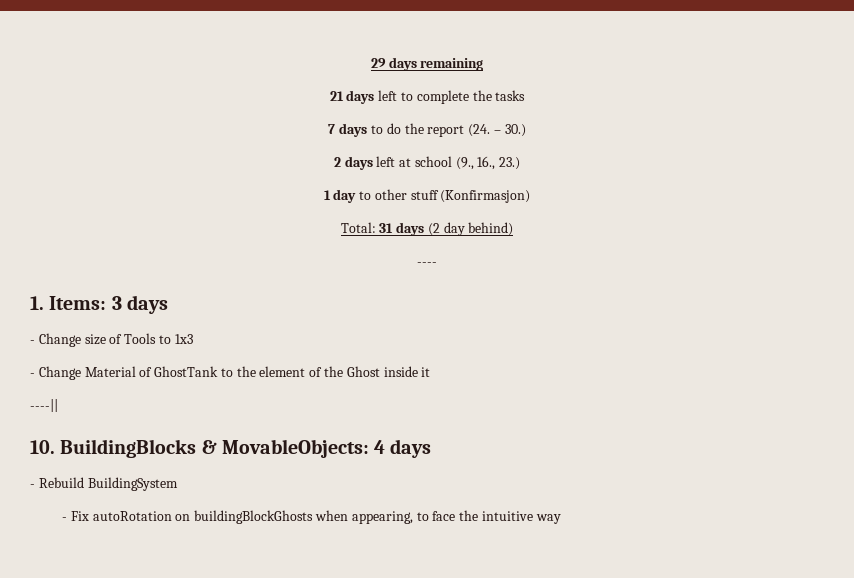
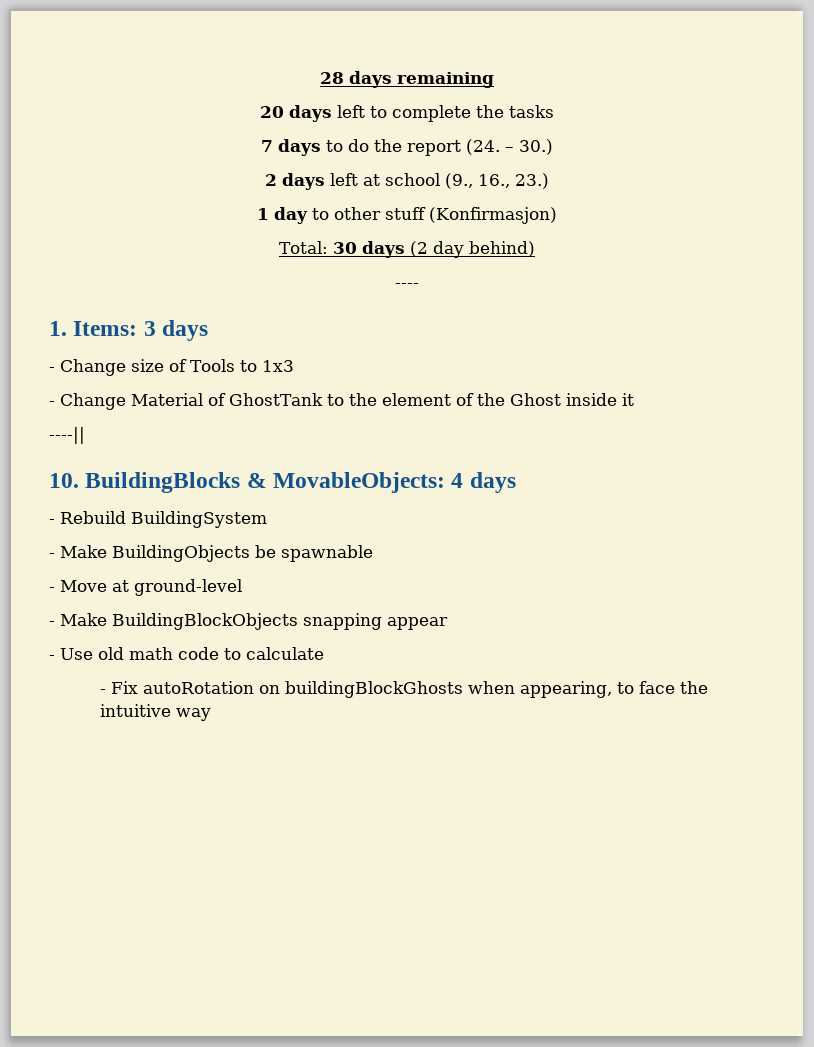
- 29 days remaining
+ 28 days remaining
- 21 days left to complete the tasks
+ 20 days left to complete the tasks
- Total: 31 days (2 day behind)
+ Total: 30 days (2 day behind)
+ - Make BuildingObjects be spawnable
+ - Move at ground-level
+ - Make BuildingBlockObjects snapping appear
+ - Use old math code to calculate

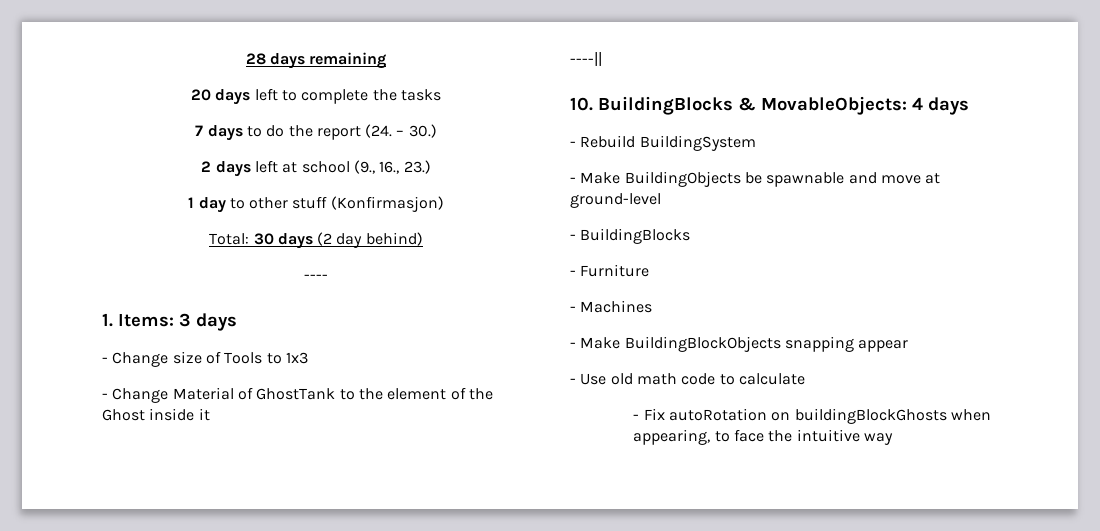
- - Make BuildingObjects be spawnable
- - Move at ground-level
+ - Make BuildingObjects be spawnable and move at ground-level
+ - BuildingBlocks
+ - Furniture
+ - Machines

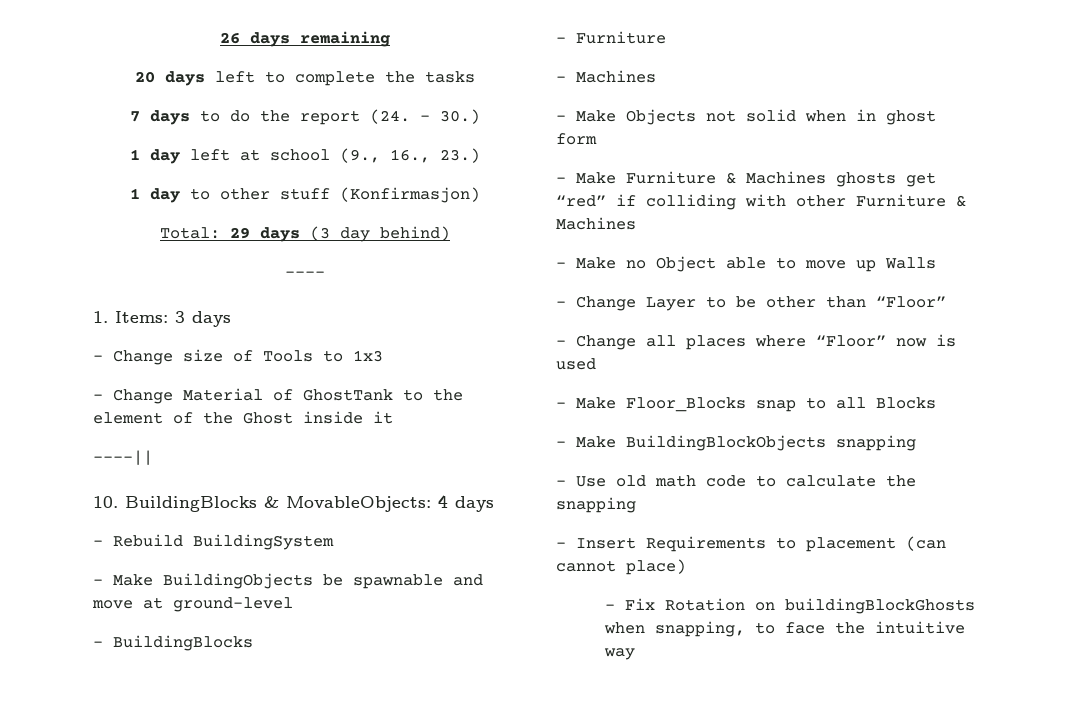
- 28 days remaining
+ 26 days remaining
- 2 days left at school (9., 16., 23.)
+ 1 day left at school (9., 16., 23.)
- Total: 30 days (2 day behind)
+ Total: 29 days (3 day behind)
+ - Make Objects not solid when in ghost form
+ - Make Furniture & Machines ghosts get “red” if colliding with other Furniture & Machines
+ - Make no Object able to move up Walls
+ - Change Layer to be other than “Floor”
+ - Change all places where “Floor” now is used
+ - Make Floor_Blocks snap to all Blocks
- - Make BuildingBlockObjects snapping appear
+ - Make BuildingBlockObjects snapping
- - Use old math code to calculate
+ - Use old math code to calculate the snapping
+ - Insert Requirements to placement (can cannot place)
- - Fix autoRotation on buildingBlockGhosts when appearing, to face the intuitive way
+ - Fix Rotation on buildingBlockGhosts when snapping, to face the intuitive way

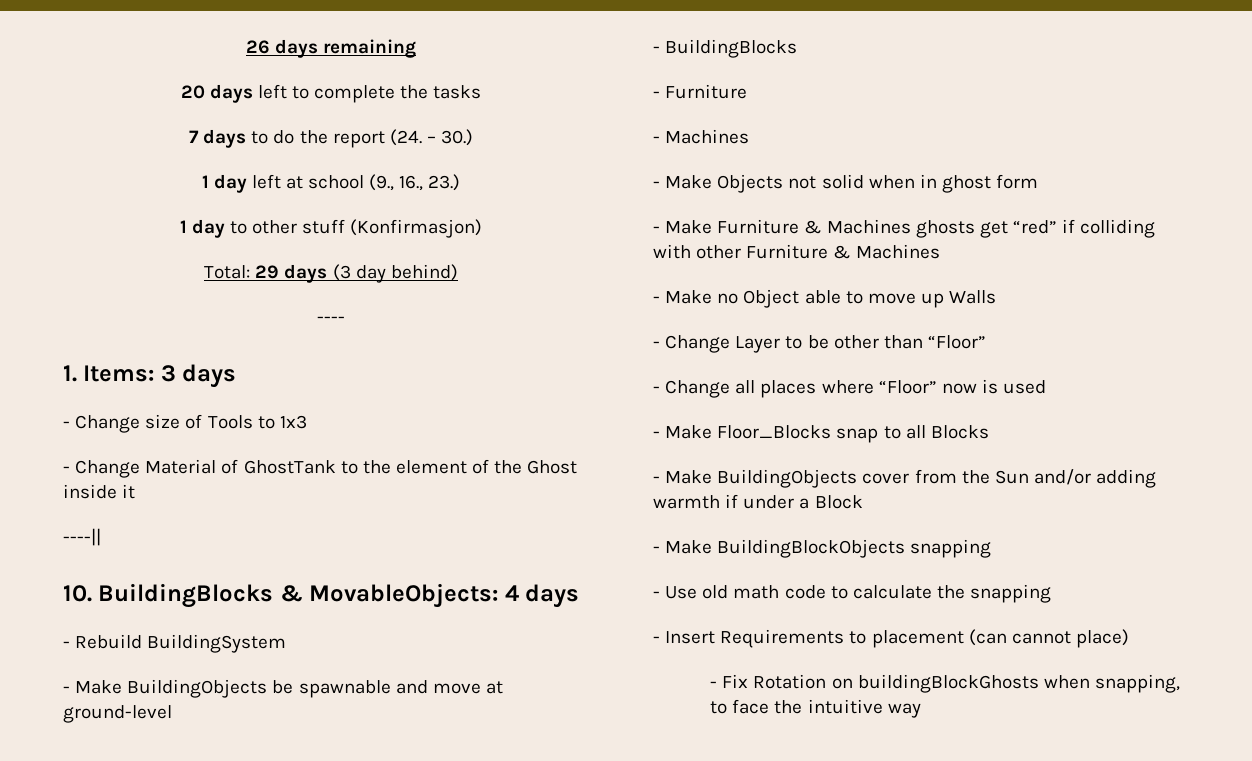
+ - Make BuildingObjects cover from the Sun and/or adding warmth if under a Block

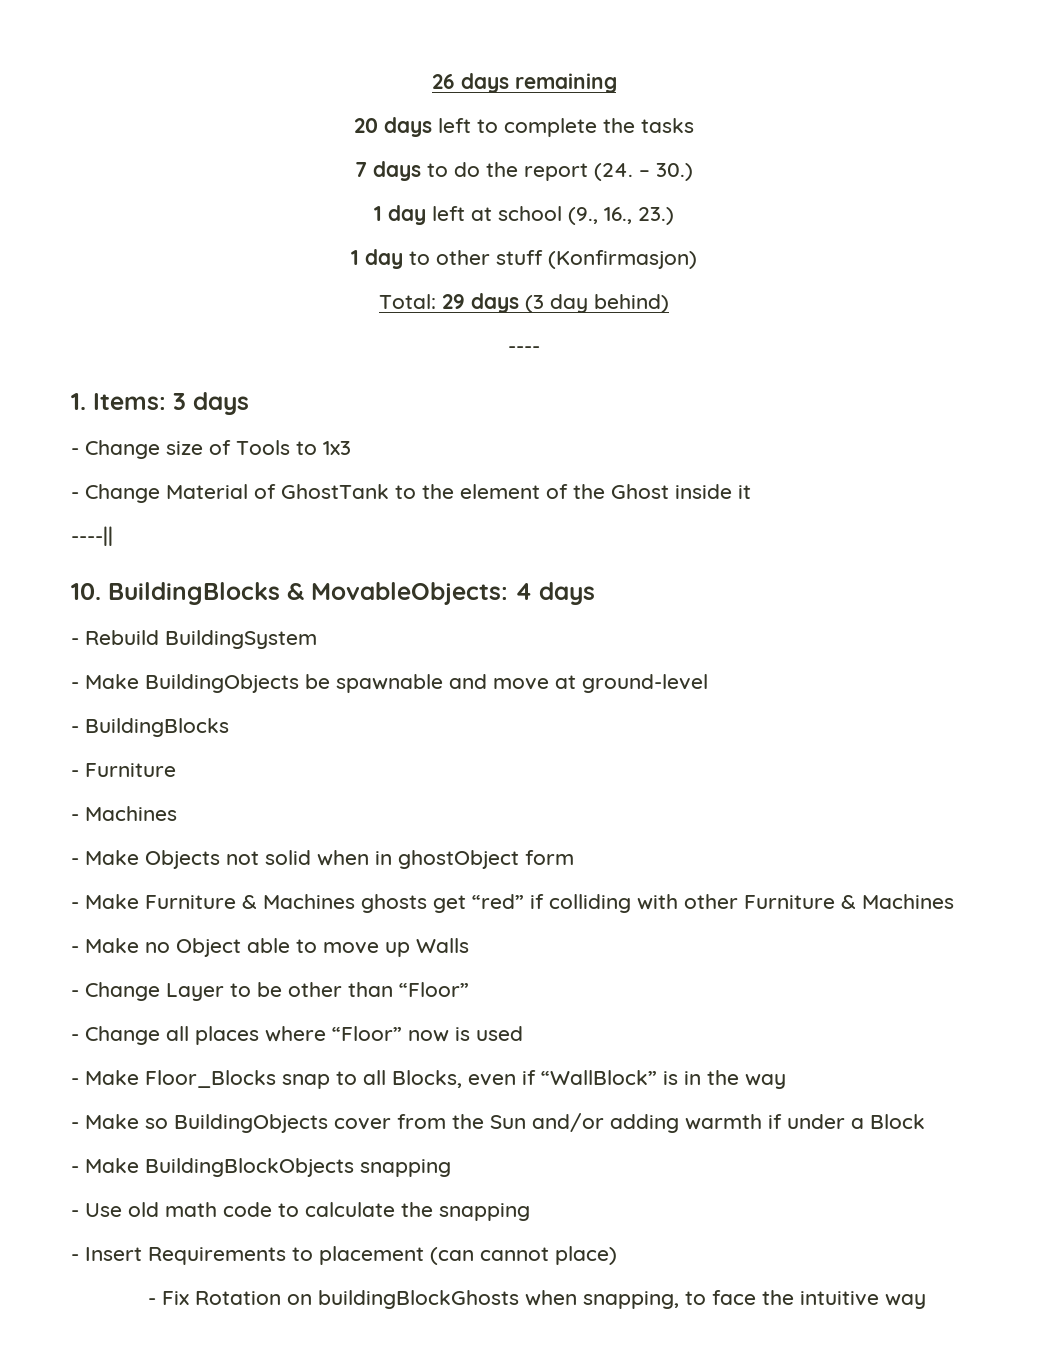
- - Make Objects not solid when in ghost form
+ - Make Objects not solid when in ghostObject form
- - Make Floor_Blocks snap to all Blocks
- - Make BuildingObjects cover from the Sun and/or adding warmth if under a Block
+ - Make Floor_Blocks snap to all Blocks, even if “WallBlock” is in the way
+ - Make so BuildingObjects cover from the Sun and/or adding warmth if under a Block

